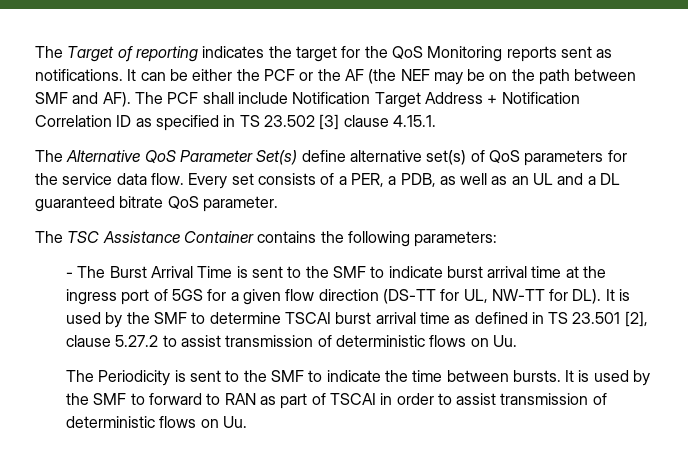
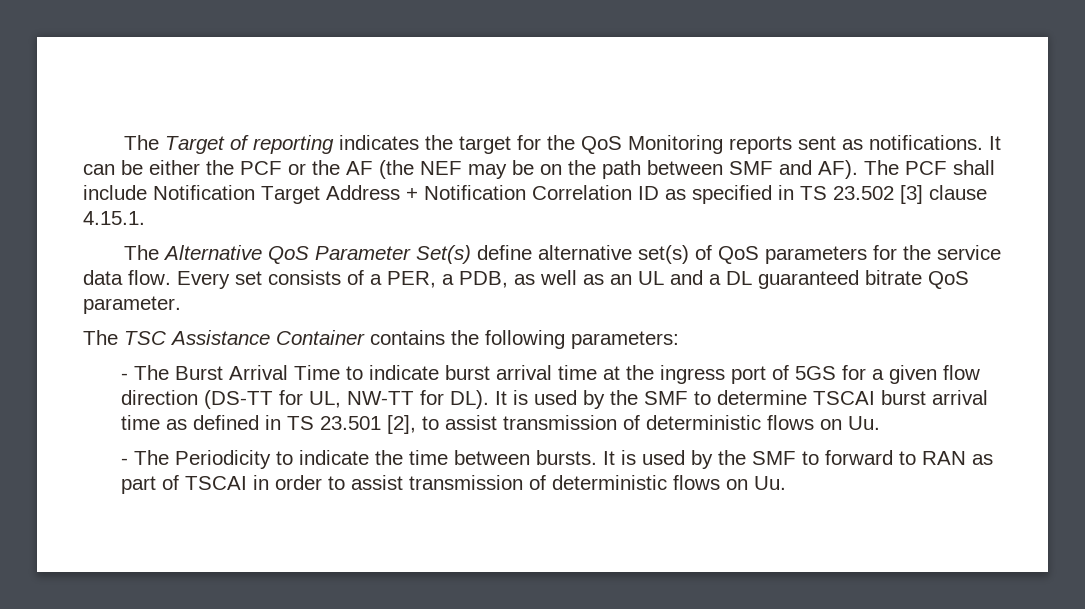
- - The Burst Arrival Time is sent to the SMF to indicate burst arrival time at the ingress port of 5GS for a given flow direction (DS-TT for UL, NW-TT for DL). It is used by the SMF to determine TSCAI burst arrival time as defined in TS 23.501 [2], clause 5.27.2 to assist transmission of deterministic flows on Uu.
+ - The Burst Arrival Time to indicate burst arrival time at the ingress port of 5GS for a given flow direction (DS-TT for UL, NW-TT for DL). It is used by the SMF to determine TSCAI burst arrival time as defined in TS 23.501 [2], to assist transmission of deterministic flows on Uu.
- The Periodicity is sent to the SMF to indicate the time between bursts.
+ - The Periodicity to indicate the time between bursts.

